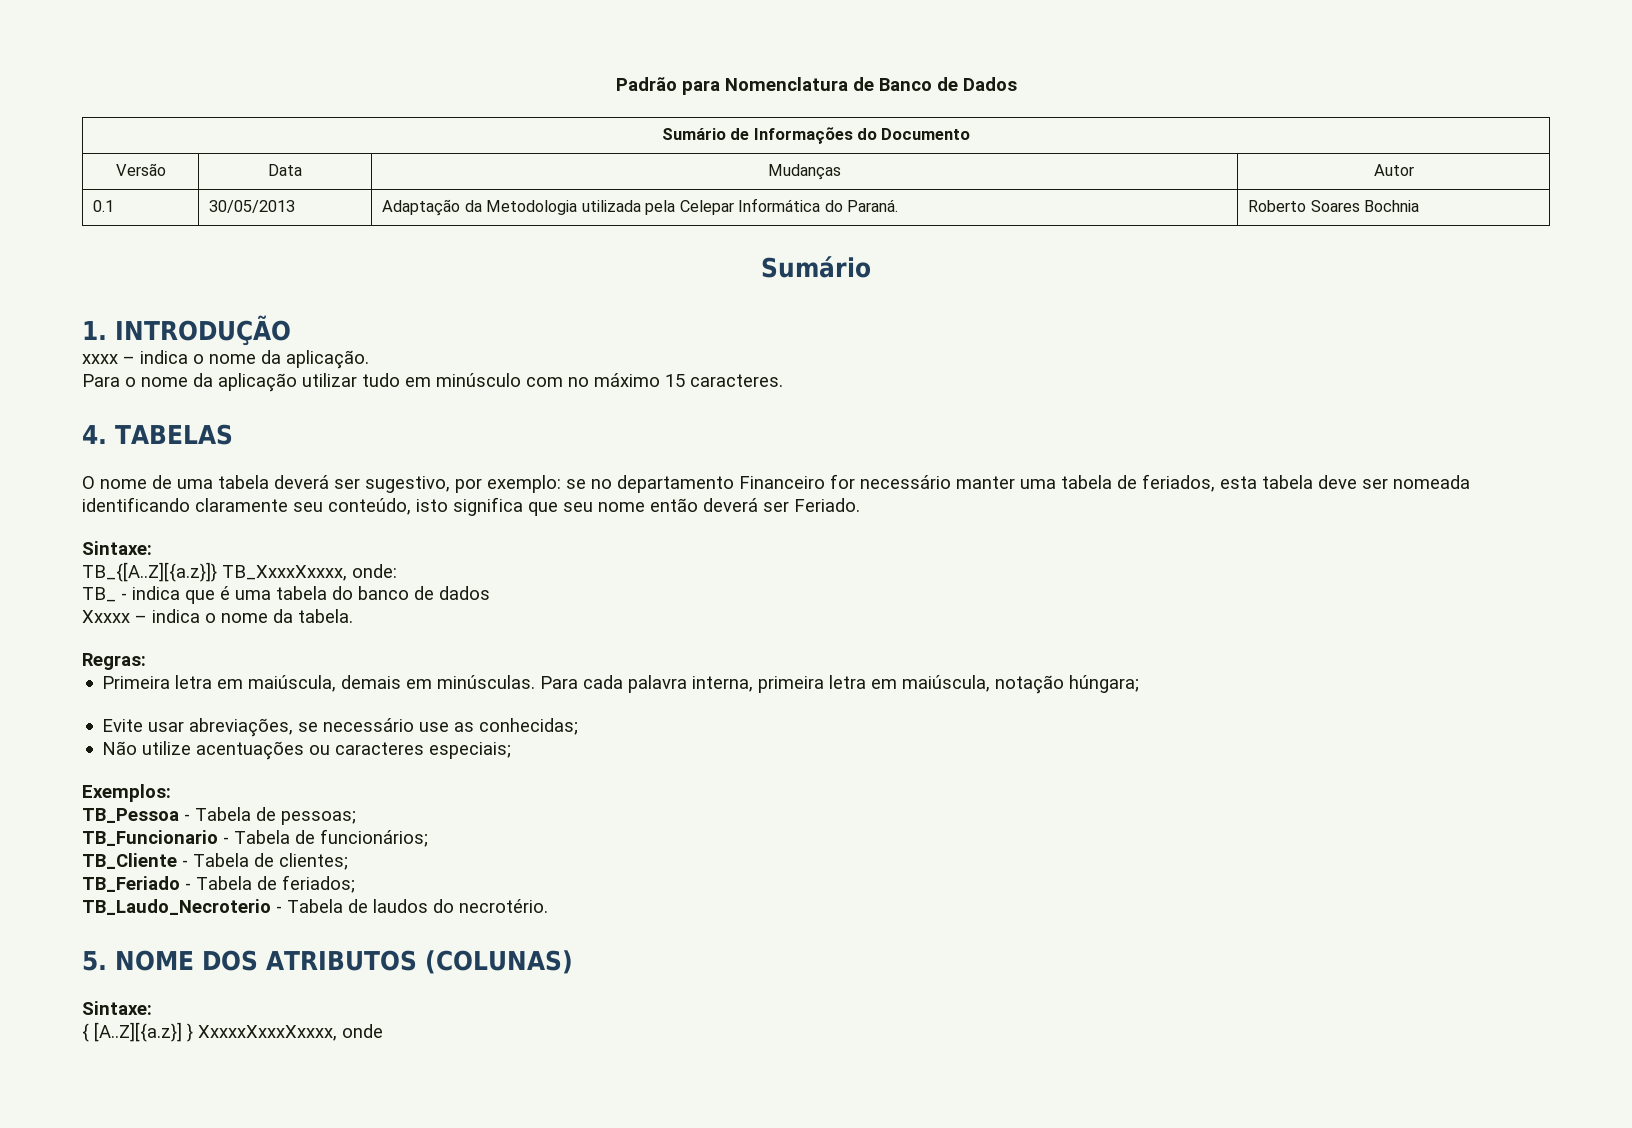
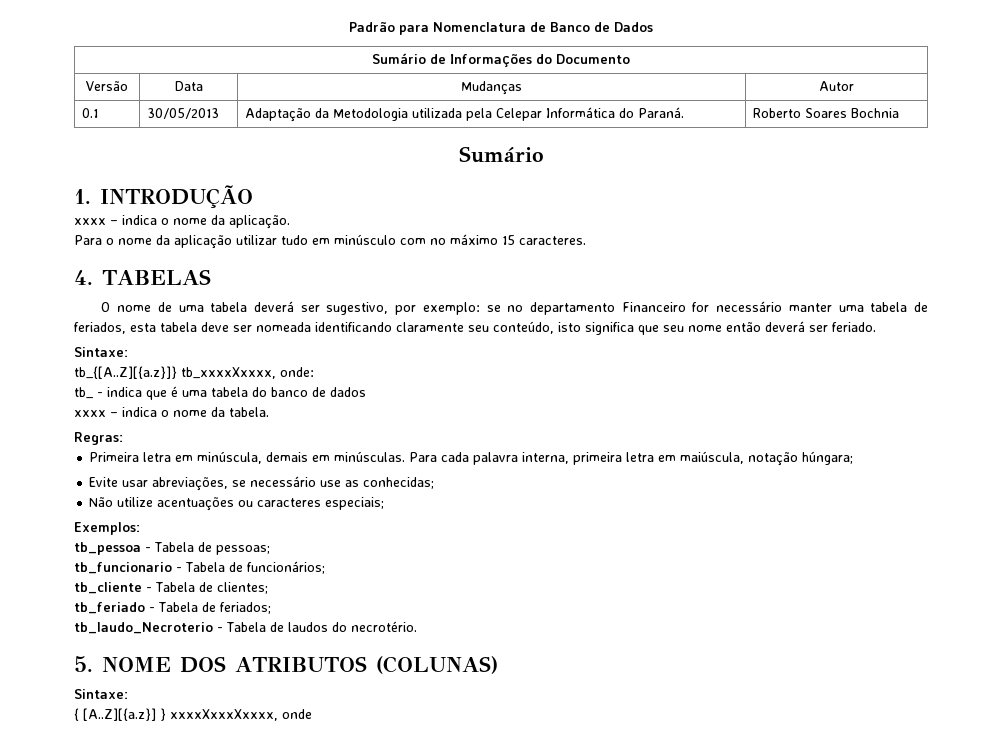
- O nome de uma tabela deverá ser sugestivo, por exemplo: se no departamento Financeiro for necessário manter uma tabela de feriados, esta tabela deve ser nomeada identificando claramente seu conteúdo, isto significa que seu nome então deverá ser Feriado.
+ O nome de uma tabela deverá ser sugestivo, por exemplo: se no departamento Financeiro for necessário manter uma tabela de feriados, esta tabela deve ser nomeada identificando claramente seu conteúdo, isto significa que seu nome então deverá ser feriado.
  Sintaxe:
- TB_{[A..Z][{a.z}]} TB_XxxxXxxxx, onde:
+ tb_{[A..Z][{a.z}]} tb_xxxxXxxxx, onde:
- TB_ - indica que é uma tabela do banco de dados
+ tb_ - indica que é uma tabela do banco de dados
- Xxxxx – indica o nome da tabela.
+ xxxx – indica o nome da tabela.
- Primeira letra em maiúscula, demais em minúsculas.
+ Primeira letra em minúscula, demais em minúsculas.
- TB_Pessoa - Tabela de pessoas;
+ tb_pessoa - Tabela de pessoas;
- TB_Funcionario - Tabela de funcionários;
+ tb_funcionario - Tabela de funcionários;
- TB_Cliente - Tabela de clientes;
+ tb_cliente - Tabela de clientes;
- TB_Feriado - Tabela de feriados;
+ tb_feriado - Tabela de feriados;
- TB_Laudo_Necroterio - Tabela de laudos do necrotério.
+ tb_laudo_Necroterio - Tabela de laudos do necrotério.
- { [A..Z][{a.z}] } XxxxxXxxxXxxxx, onde
+ { [A..Z][{a.z}] } xxxxXxxxXxxxx, onde

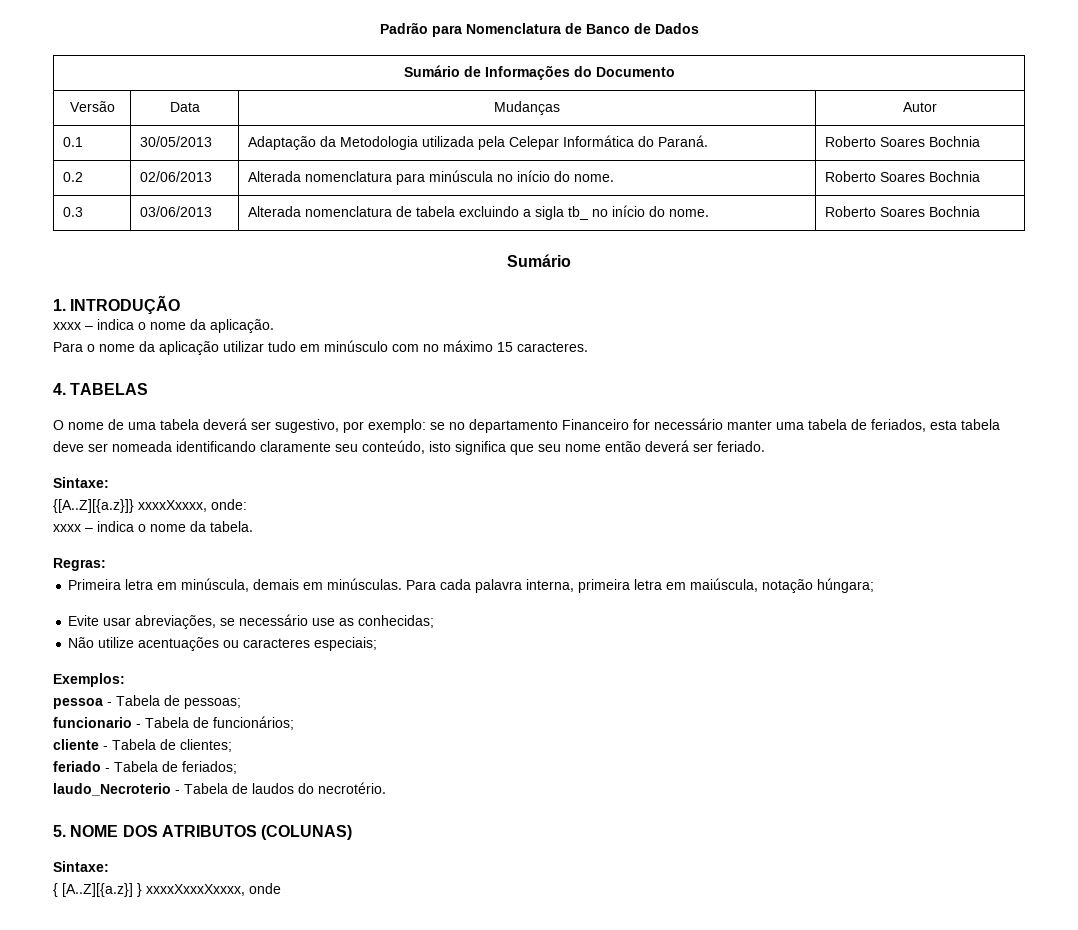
+ 0.2 | 02/06/2013 | Alterada nomenclatura para minúscula no início do nome. | Roberto Soares Bochnia
+ 0.3 | 03/06/2013 | Alterada nomenclatura de tabela excluindo a sigla tb_ no início do nome. | Roberto Soares Bochnia
- tb_{[A..Z][{a.z}]} tb_xxxxXxxxx, onde:
+ {[A..Z][{a.z}]} xxxxXxxxx, onde:
- tb_ - indica que é uma tabela do banco de dados
- tb_pessoa - Tabela de pessoas;
+ pessoa - Tabela de pessoas;
- tb_funcionario - Tabela de funcionários;
+ funcionario - Tabela de funcionários;
- tb_cliente - Tabela de clientes;
+ cliente - Tabela de clientes;
- tb_feriado - Tabela de feriados;
+ feriado - Tabela de feriados;
- tb_laudo_Necroterio - Tabela de laudos do necrotério.
+ laudo_Necroterio - Tabela de laudos do necrotério.

